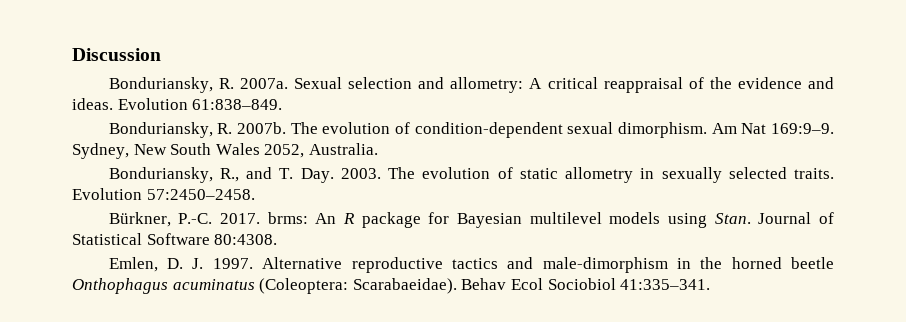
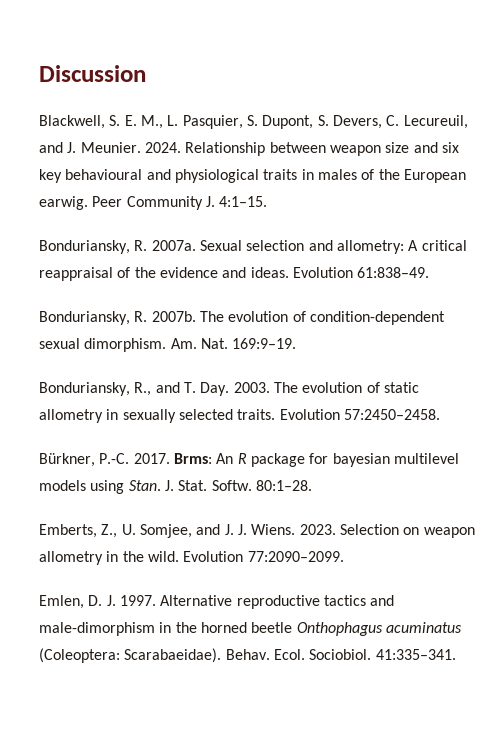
+ Blackwell, S. E. M., L. Pasquier, S. Dupont, S. Devers, C. Lecureuil, and J. Meunier. 2024. Relationship between weapon size and six key behavioural and physiological traits in males of the European earwig. Peer Community J. 4:1–15.
- Evolution 61:838–849.
+ Evolution 61:838–49.
- Am Nat 169:9–9. Sydney, New South Wales 2052, Australia.
+ Am. Nat. 169:9–19.
- Bürkner, P.-C. 2017. brms: An R package for Bayesian multilevel models using Stan.
+ Bürkner, P.-C. 2017. Brms: An R package for bayesian multilevel models using Stan.
- Journal of Statistical Software 80:4308.
+ J. Stat. Softw. 80:1–28.
+ Emberts, Z., U. Somjee, and J. J. Wiens. 2023. Selection on weapon allometry in the wild. Evolution 77:2090–2099.
- Behav Ecol Sociobiol 41:335–341.
+ Behav. Ecol. Sociobiol. 41:335–341.

